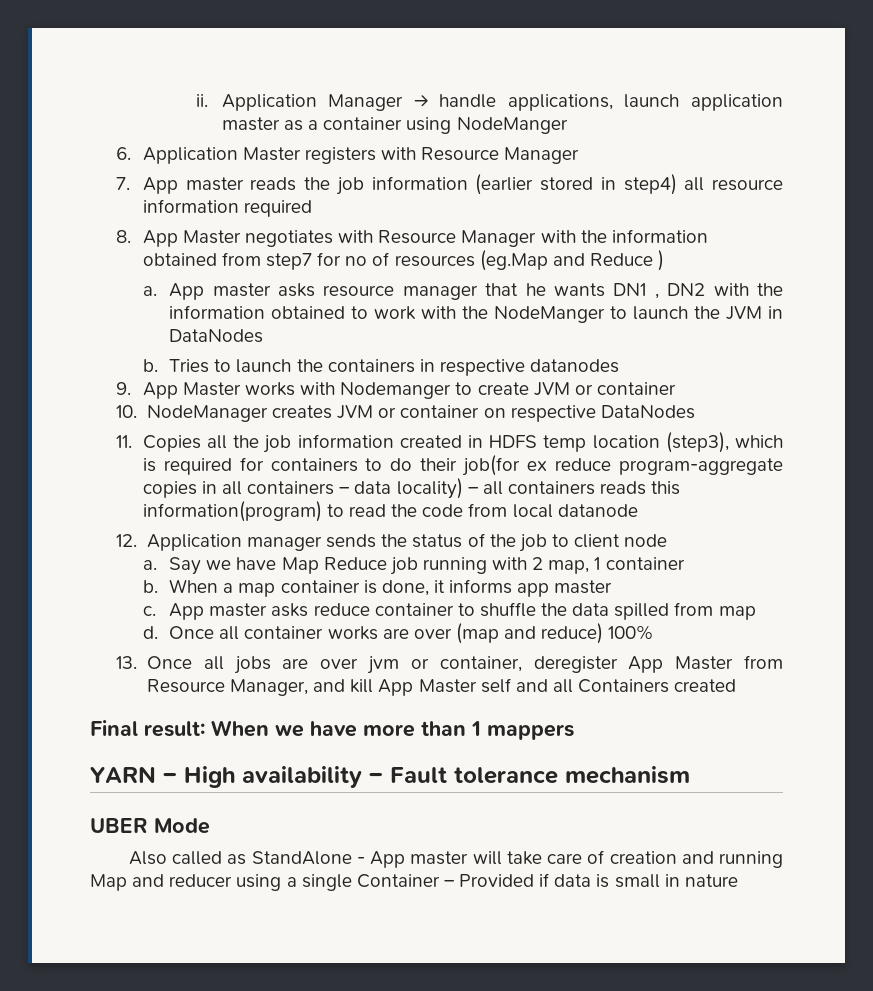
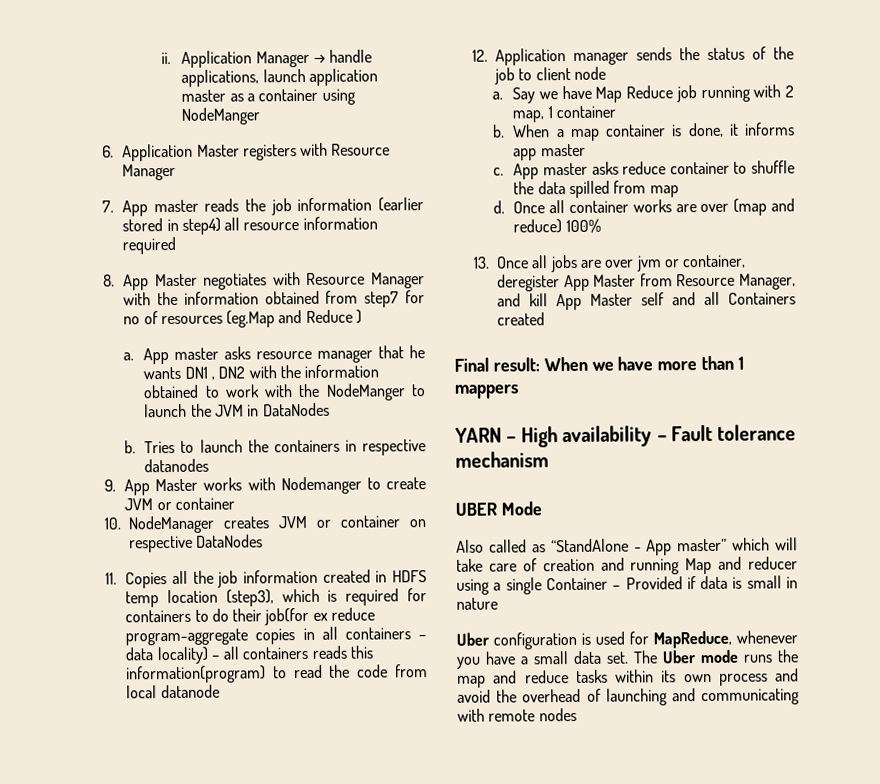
- Also called as StandAlone - App master will take care of creation and running Map and reducer using a single Container – Provided if data is small in nature
+ Also called as “StandAlone - App master” which will take care of creation and running Map and reducer using a single Container – Provided if data is small in nature
+ Uber configuration is used for MapReduce, whenever you have a small data set. The Uber mode runs the map and reduce tasks within its own process and avoid the overhead of launching and communicating with remote nodes

